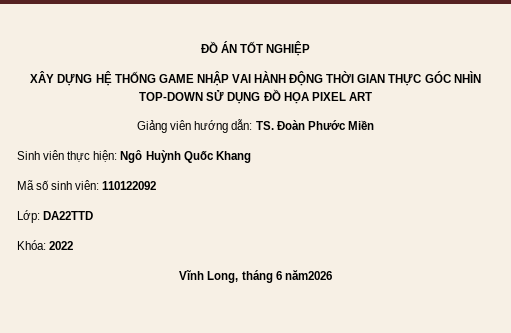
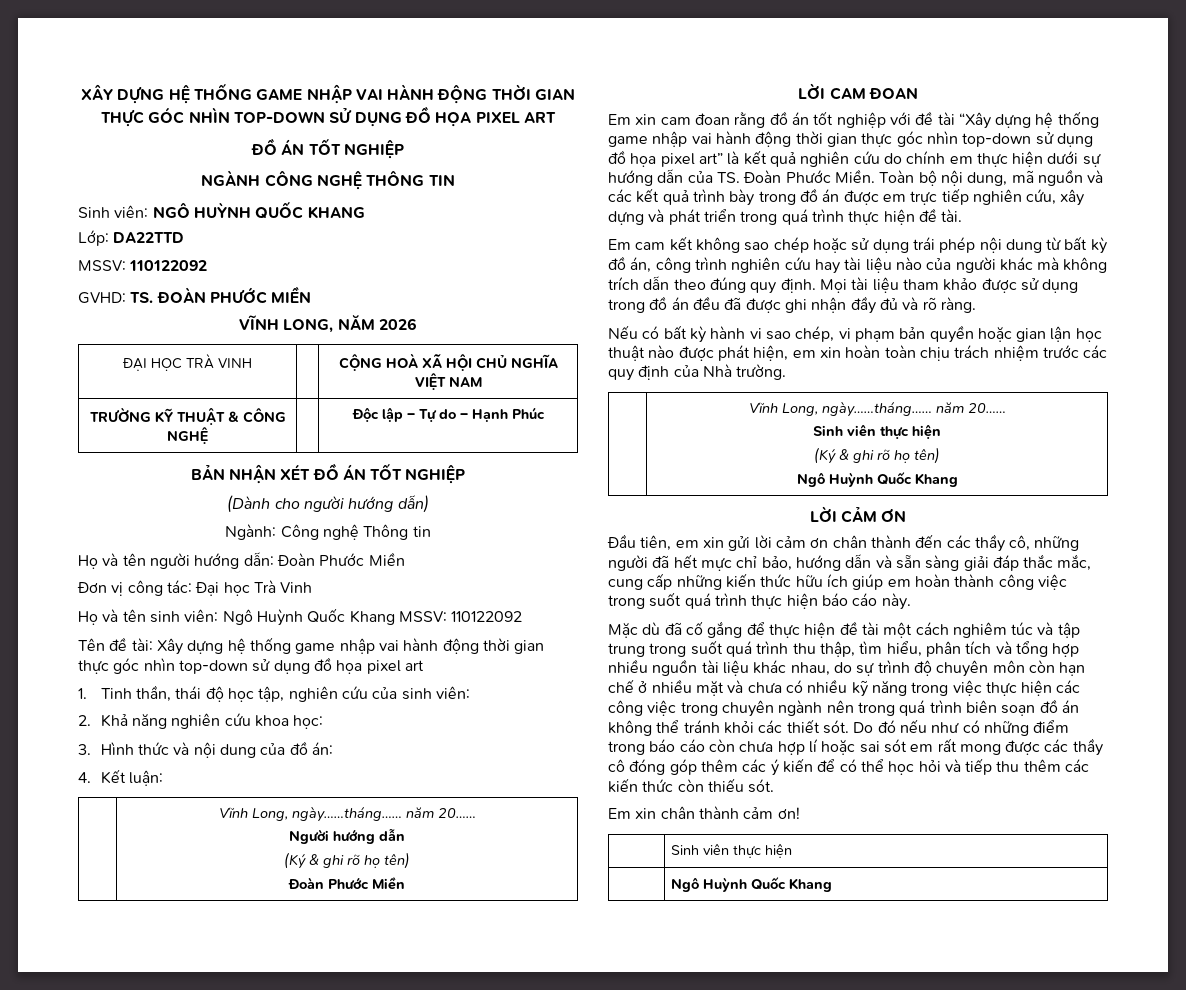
- ĐỒ ÁN TỐT NGHIỆP
  XÂY DỰNG HỆ THỐNG GAME NHẬP VAI HÀNH ĐỘNG THỜI GIAN THỰC GÓC NHÌN TOP-DOWN SỬ DỤNG ĐỒ HỌA PIXEL ART
- Giảng viên hướng dẫn: TS. Đoàn Phước Miền
- Sinh viên thực hiện: Ngô Huỳnh Quốc Khang
- Mã số sinh viên: 110122092
+ ĐỒ ÁN TỐT NGHIỆP
+ NGÀNH CÔNG NGHỆ THÔNG TIN
+ Sinh viên: NGÔ HUỲNH QUỐC KHANG
  Lớp: DA22TTD
- Khóa: 2022
- Vĩnh Long, tháng 6 năm2026
+ MSSV: 110122092
+ GVHD: TS. ĐOÀN PHƯỚC MIỀN
+ VĨNH LONG, NĂM 2026
+ ĐẠI HỌC TRÀ VINH | | CỘNG HOÀ XÃ HỘI CHỦ NGHĨA VIỆT NAM
+ TRƯỜNG KỸ THUẬT & CÔNG NGHỆ | | Độc lập – Tự do – Hạnh Phúc
+ BẢN NHẬN XÉT ĐỒ ÁN TỐT NGHIỆP
+ (Dành cho người hướng dẫn)
+ Ngành: Công nghệ Thông tin
+ Họ và tên người hướng dẫn: Đoàn Phước Miền
+ Đơn vị công tác: Đại học Trà Vinh
+ Họ và tên sinh viên: Ngô Huỳnh Quốc Khang MSSV: 110122092
+ Tên đề tài: Xây dựng hệ thống game nhập vai hành động thời gian thực góc nhìn top-down sử dụng đồ họa pixel art
+ 1. Tinh thần, thái độ học tập, nghiên cứu của sinh viên:
+ 2. Khả năng nghiên cứu khoa học:
+ 3. Hình thức và nội dung của đồ án:
+ 4. Kết luận:
+ | Vĩnh Long, ngày……tháng…… năm 20……
+ Người hướng dẫn
+ (Ký & ghi rõ họ tên)
+ Đoàn Phước Miền
+ LỜI CAM ĐOAN
+ Em xin cam đoan rằng đồ án tốt nghiệp với đề tài “Xây dựng hệ thống game nhập vai hành động thời gian thực góc nhìn top-down sử dụng đồ họa pixel art” là kết quả nghiên cứu do chính em thực hiện dưới sự hướng dẫn của TS. Đoàn Phước Miền. Toàn bộ nội dung, mã nguồn và các kết quả trình bày trong đồ án được em trực tiếp nghiên cứu, xây dựng và phát triển trong quá trình thực hiện đề tài.
+ Em cam kết không sao chép hoặc sử dụng trái phép nội dung từ bất kỳ đồ án, công trình nghiên cứu hay tài liệu nào của người khác mà không trích dẫn theo đúng quy định. Mọi tài liệu tham khảo được sử dụng trong đồ án đều đã được ghi nhận đầy đủ và rõ ràng.
+ Nếu có bất kỳ hành vi sao chép, vi phạm bản quyền hoặc gian lận học thuật nào được phát hiện, em xin hoàn toàn chịu trách nhiệm trước các quy định của Nhà trường.
+ | Vĩnh Long, ngày……tháng…… năm 20……
+ Sinh viên thực hiện
+ (Ký & ghi rõ họ tên)
+ Ngô Huỳnh Quốc Khang
+ LỜI CẢM ƠN
+ Đầu tiên, em xin gửi lời cảm ơn chân thành đến các thầy cô, những người đã hết mực chỉ bảo, hướng dẫn và sẵn sàng giải đáp thắc mắc, cung cấp những kiến thức hữu ích giúp em hoàn thành công việc trong suốt quá trình thực hiện báo cáo này.
+ Mặc dù đã cố gắng để thực hiện đề tài một cách nghiêm túc và tập trung trong suốt quá trình thu thập, tìm hiểu, phân tích và tổng hợp nhiều nguồn tài liệu khác nhau, do sự trình độ chuyên môn còn hạn chế ở nhiều mặt và chưa có nhiều kỹ năng trong việc thực hiện các công việc trong chuyên ngành nên trong quá trình biên soạn đồ án không thể tránh khỏi các thiết sót. Do đó nếu như có những điểm trong báo cáo còn chưa hợp lí hoặc sai sót em rất mong được các thầy cô đóng góp thêm các ý kiến để có thể học hỏi và tiếp thu thêm các kiến thức còn thiếu sót.
+ Em xin chân thành cảm ơn!
+ | Sinh viên thực hiện
+ | Ngô Huỳnh Quốc Khang

